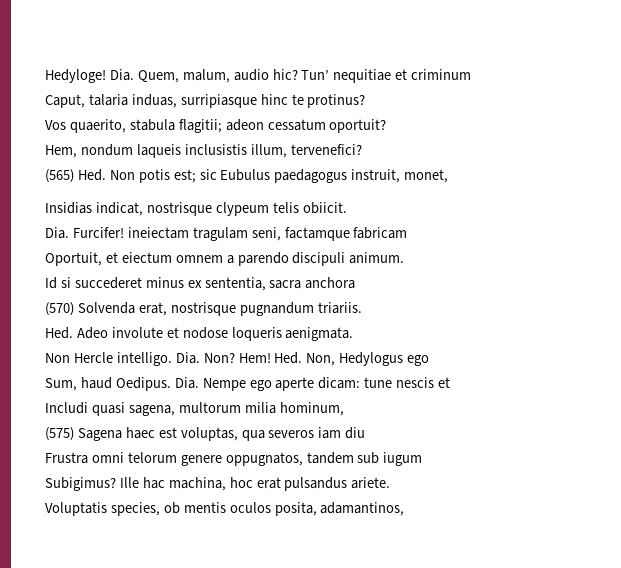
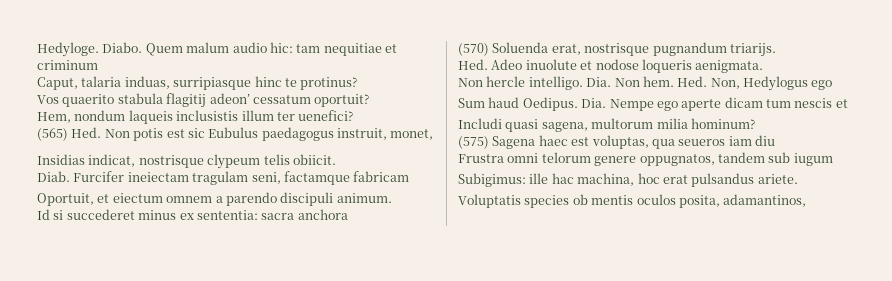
- Hedyloge! Dia. Quem, malum, audio hic? Tun’ nequitiae et criminum
+ Hedyloge. Diabo. Quem malum audio hic: tam nequitiae et criminum
- Vos quaerito, stabula flagitii; adeon cessatum oportuit?
+ Vos quaerito stabula flagitij adeon’ cessatum oportuit?
- Hem, nondum laqueis inclusistis illum, tervenefici?
+ Hem, nondum laqueis inclusistis illum ter uenefici?
- (565) Hed. Non potis est; sic Eubulus paedagogus instruit, monet,
+ (565) Hed. Non potis est sic Eubulus paedagogus instruit, monet,
- Dia. Furcifer! ineiectam tragulam seni, factamque fabricam
+ Diab. Furcifer ineiectam tragulam seni, factamque fabricam
- Id si succederet minus ex sententia, sacra anchora
+ Id si succederet minus ex sententia: sacra anchora
- (570) Solvenda erat, nostrisque pugnandum triariis.
+ (570) Soluenda erat, nostrisque pugnandum triarijs.
- Hed. Adeo involute et nodose loqueris aenigmata.
+ Hed. Adeo inuolute et nodose loqueris aenigmata.
- Non Hercle intelligo.
+ Non hercle intelligo.
- Dia. Non? Hem!
+ Dia. Non hem.
- Sum, haud Oedipus.
+ Sum haud Oedipus.
- Dia. Nempe ego aperte dicam: tune nescis et
+ Dia. Nempe ego aperte dicam tum nescis et
- Includi quasi sagena, multorum milia hominum,
+ Includi quasi sagena, multorum milia hominum?
- (575) Sagena haec est voluptas, qua severos iam diu
+ (575) Sagena haec est voluptas, qua seueros iam diu
- Subigimus? Ille hac machina, hoc erat pulsandus ariete.
+ Subigimus: ille hac machina, hoc erat pulsandus ariete.
- Voluptatis species, ob mentis oculos posita, adamantinos,
+ Voluptatis species ob mentis oculos posita, adamantinos,

